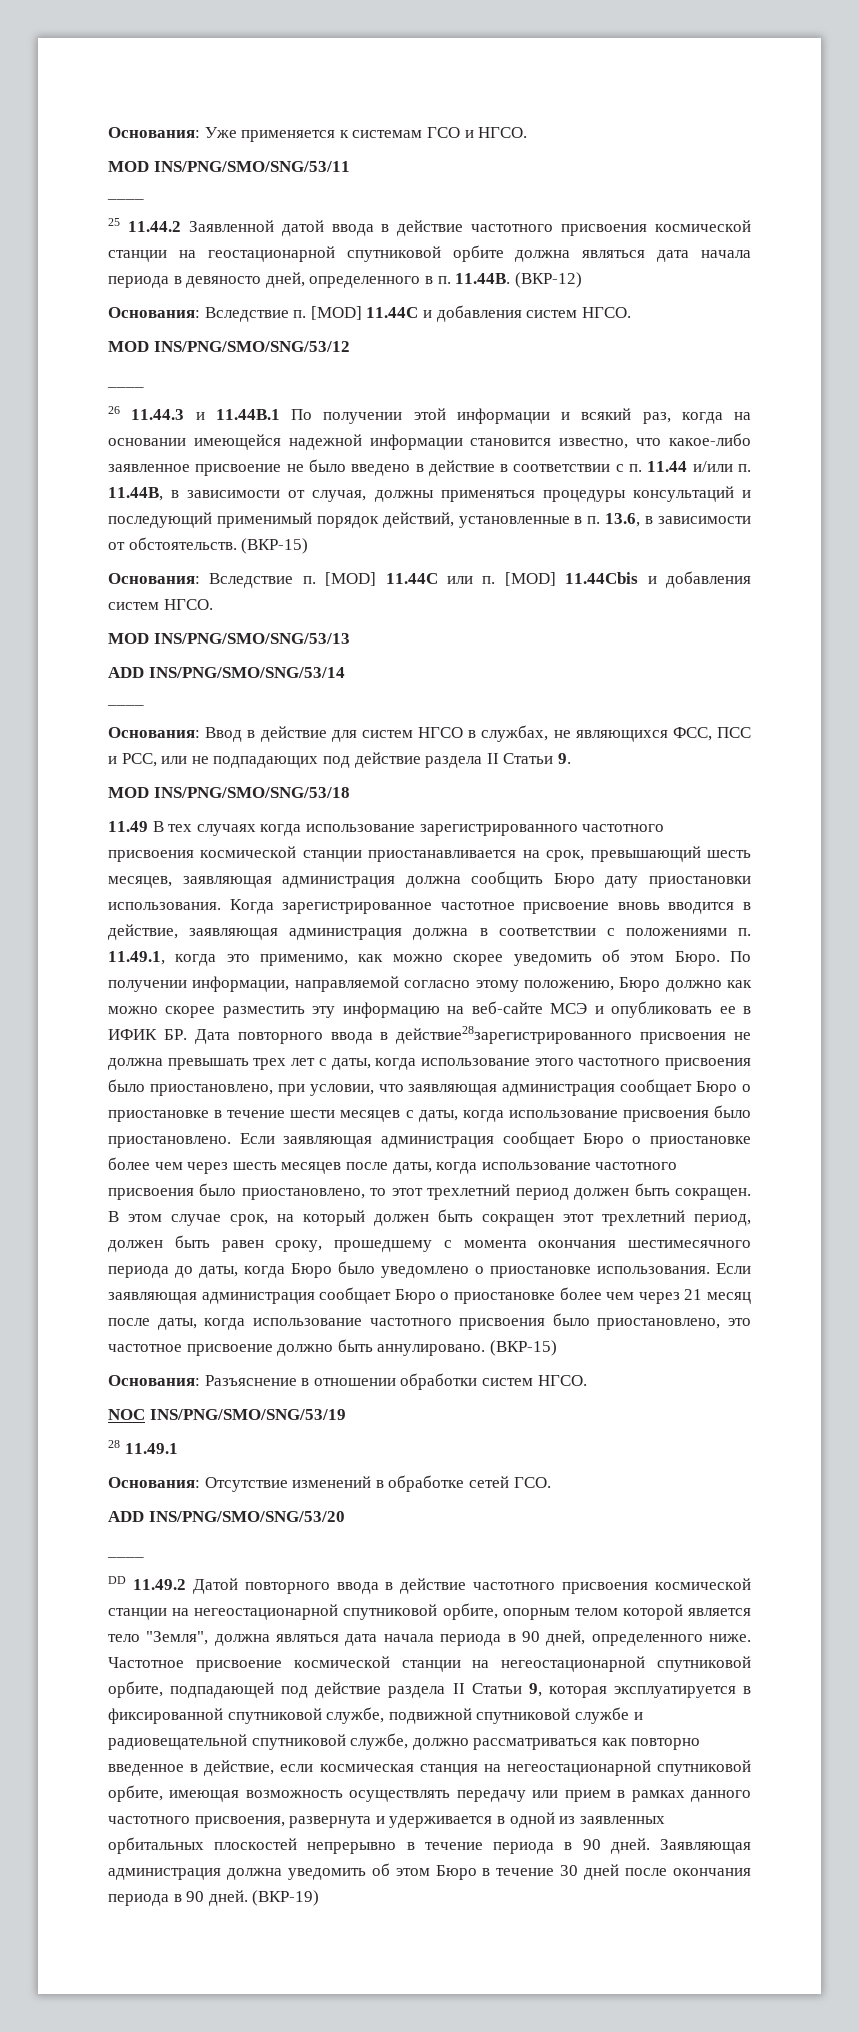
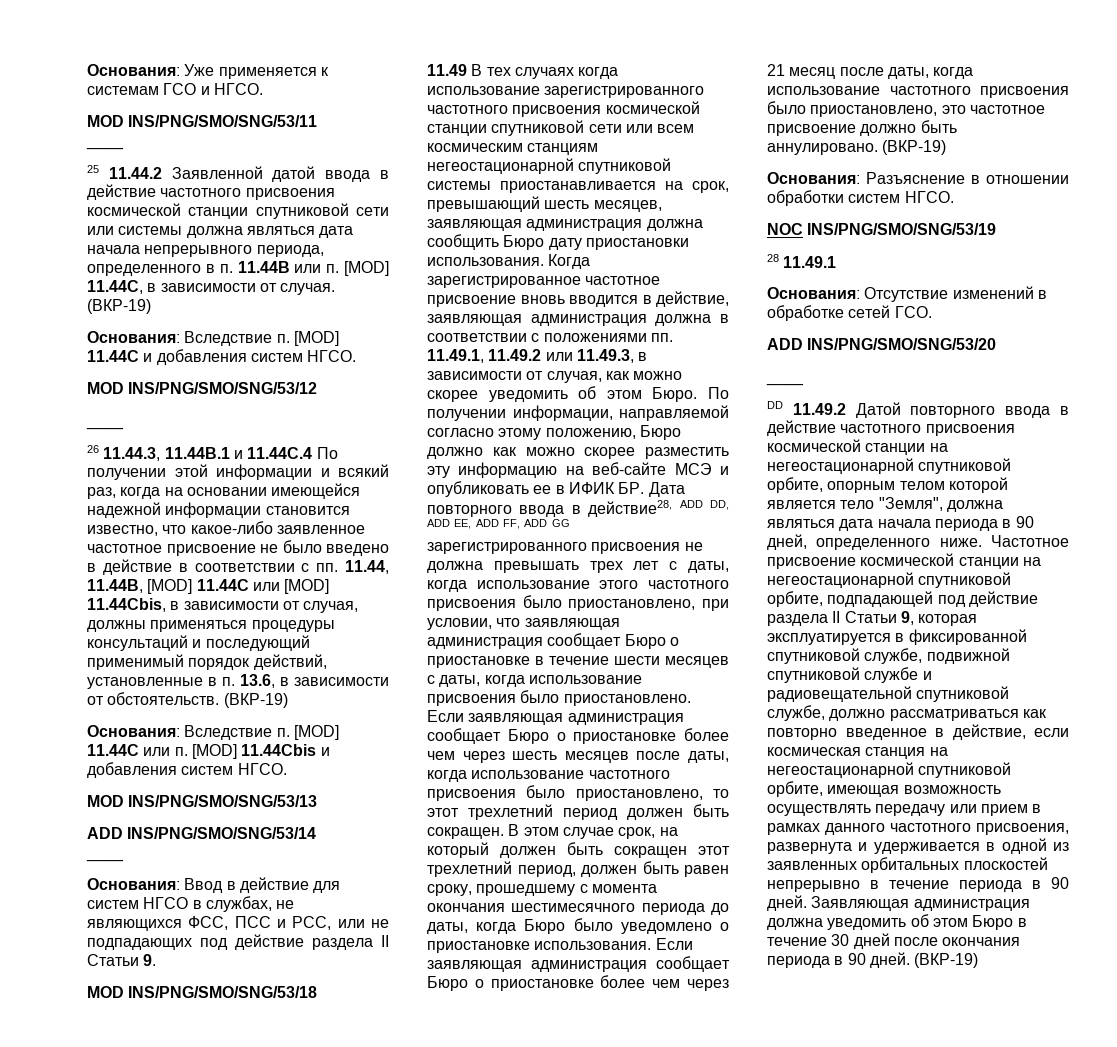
- 25 11.44.2 Заявленной датой ввода в действие частотного присвоения космической станции на геостационарной спутниковой орбите должна являться дата начала периода в девяносто дней, определенного в п. 11.44B. (ВКР-12)
+ 25 11.44.2 Заявленной датой ввода в действие частотного присвоения космической станции спутниковой сети или системы должна являться дата начала непрерывного периода, определенного в п. 11.44B или п. [MOD] 11.44C, в зависимости от случая. (ВКР-19)
- 26 11.44.3 и 11.44B.1 По получении этой информации и всякий раз, когда на основании имеющейся надежной информации становится известно, что какое-либо заявленное присвоение не было введено в действие в соответствии с п. 11.44 и/или п. 11.44B, в зависимости от случая, должны применяться процедуры консультаций и последующий применимый порядок действий, установленные в п. 13.6, в зависимости от обстоятельств. (ВКР-15)
+ 26 11.44.3, 11.44B.1 и 11.44C.4 По получении этой информации и всякий раз, когда на основании имеющейся надежной информации становится известно, что какое-либо заявленное частотное присвоение не было введено в действие в соответствии с пп. 11.44, 11.44B, [MOD] 11.44C или [MOD] 11.44Cbis, в зависимости от случая, должны применяться процедуры консультаций и последующий применимый порядок действий, установленные в п. 13.6, в зависимости от обстоятельств. (ВКР-19)
- 11.49 В тех случаях когда использование зарегистрированного частотного присвоения космической станции приостанавливается на срок, превышающий шесть месяцев, заявляющая администрация должна сообщить Бюро дату приостановки использования.
+ 11.49 В тех случаях когда использование зарегистрированного частотного присвоения космической станции спутниковой сети или всем космическим станциям негеостационарной спутниковой системы приостанавливается на срок, превышающий шесть месяцев, заявляющая администрация должна сообщить Бюро дату приостановки использования.
- Когда зарегистрированное частотное присвоение вновь вводится в действие, заявляющая администрация должна в соответствии с положениями п. 11.49.1, когда это применимо, как можно скорее уведомить об этом Бюро.
+ Когда зарегистрированное частотное присвоение вновь вводится в действие, заявляющая администрация должна в соответствии с положениями пп. 11.49.1, 11.49.2 или 11.49.3, в зависимости от случая, как можно скорее уведомить об этом Бюро.
- По получении информации, направляемой согласно этому положению, Бюро должно как можно скорее разместить эту информацию на веб-сайте МСЭ и опубликовать ее в ИФИК БР. Дата повторного ввода в действие28зарегистрированного присвоения не должна превышать трех лет с даты, когда использование этого частотного присвоения было приостановлено, при условии, что заявляющая администрация сообщает Бюро о приостановке в течение шести месяцев с даты, когда использование присвоения было приостановлено.
+ По получении информации, направляемой согласно этому положению, Бюро должно как можно скорее разместить эту информацию на веб-сайте МСЭ и опубликовать ее в ИФИК БР. Дата повторного ввода в действие28, ADD DD, ADD EE, ADD FF, ADD GG зарегистрированного присвоения не должна превышать трех лет с даты, когда использование этого частотного присвоения было приостановлено, при условии, что заявляющая администрация сообщает Бюро о приостановке в течение шести месяцев с даты, когда использование присвоения было приостановлено.
- Если заявляющая администрация сообщает Бюро о приостановке более чем через 21 месяц после даты, когда использование частотного присвоения было приостановлено, это частотное присвоение должно быть аннулировано. (ВКР-15)
+ Если заявляющая администрация сообщает Бюро о приостановке более чем через 21 месяц после даты, когда использование частотного присвоения было приостановлено, это частотное присвоение должно быть аннулировано. (ВКР-19)

